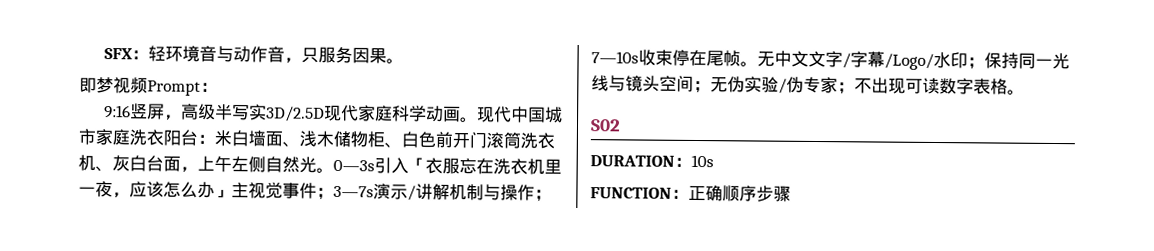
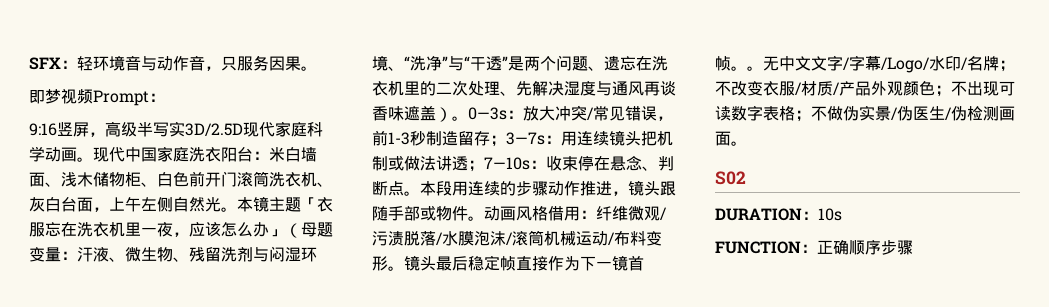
- 现代中国城市家庭洗衣阳台：米白墙面、浅木储物柜、白色前开门滚筒洗衣机、灰白台面，上午左侧自然光。
+ 现代中国家庭洗衣阳台：米白墙面、浅木储物柜、白色前开门滚筒洗衣机、灰白台面，上午左侧自然光。
- 0—3s引入「衣服忘在洗衣机里一夜，应该怎么办」主视觉事件；3—7s演示/讲解机制与操作；7—10s收束停在尾帧。
+ 本镜主题「衣服忘在洗衣机里一夜，应该怎么办」（母题变量：汗液、微生物、残留洗剂与闷湿环境、“洗净”与“干透”是两个问题、遗忘在洗衣机里的二次处理、先解决湿度与通风再谈香味遮盖）。0—3s：放大冲突/常见错误，前1-3秒制造留存；3—7s：用连续镜头把机制或做法讲透；7—10s：收束停在悬念、判断点。本段用连续的步骤动作推进，镜头跟随手部或物件。动画风格借用：纤维微观/污渍脱落/水膜泡沫/滚筒机械运动/布料变形。镜头最后稳定帧直接作为下一镜首帧。。
- 无中文文字/字幕/Logo/水印；保持同一光线与镜头空间；无伪实验/伪专家；不出现可读数字表格。
+ 无中文文字/字幕/Logo/水印/名牌；不改变衣服/材质/产品外观颜色；不出现可读数字表格；不做伪实景/伪医生/伪检测画面。

